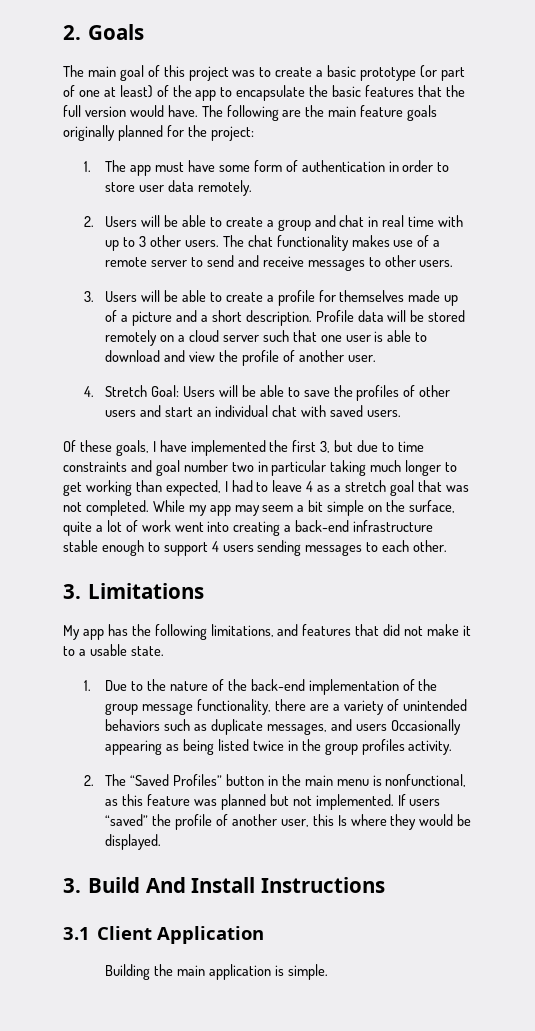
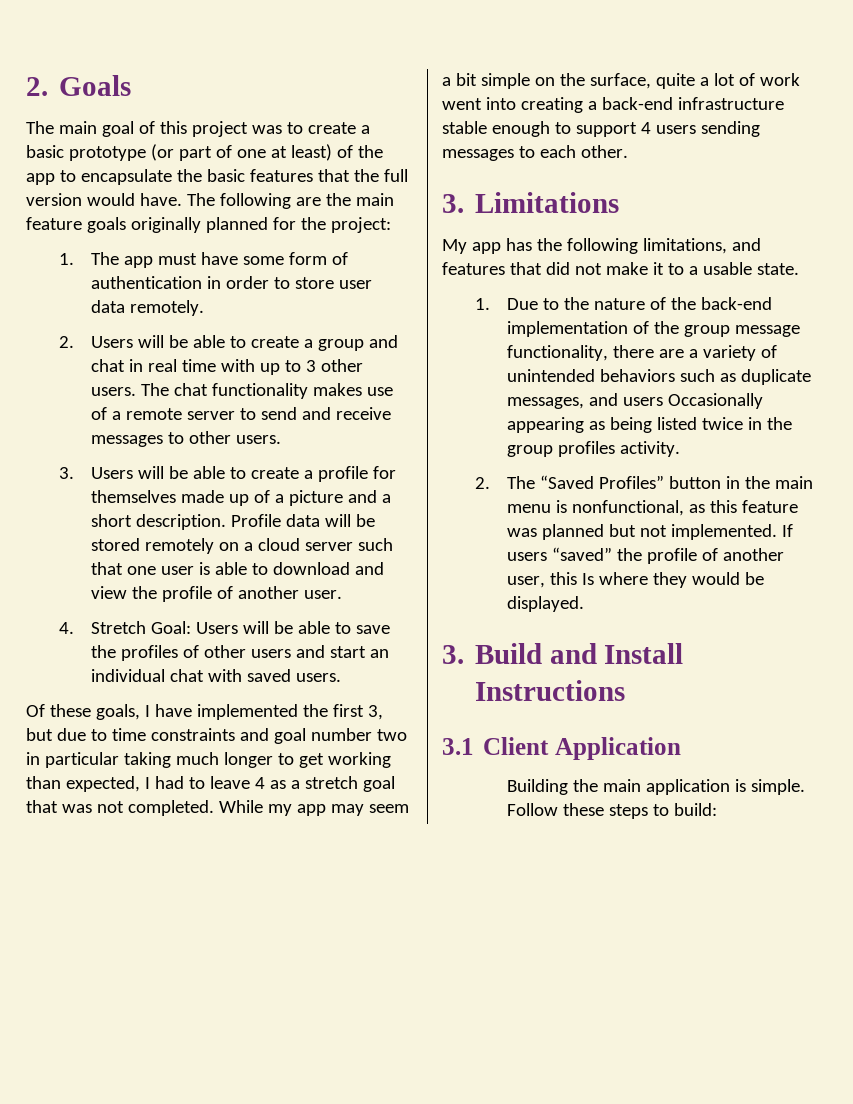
- 3. Build And Install Instructions
+ 3. Build and Install Instructions
+ Follow these steps to build:

